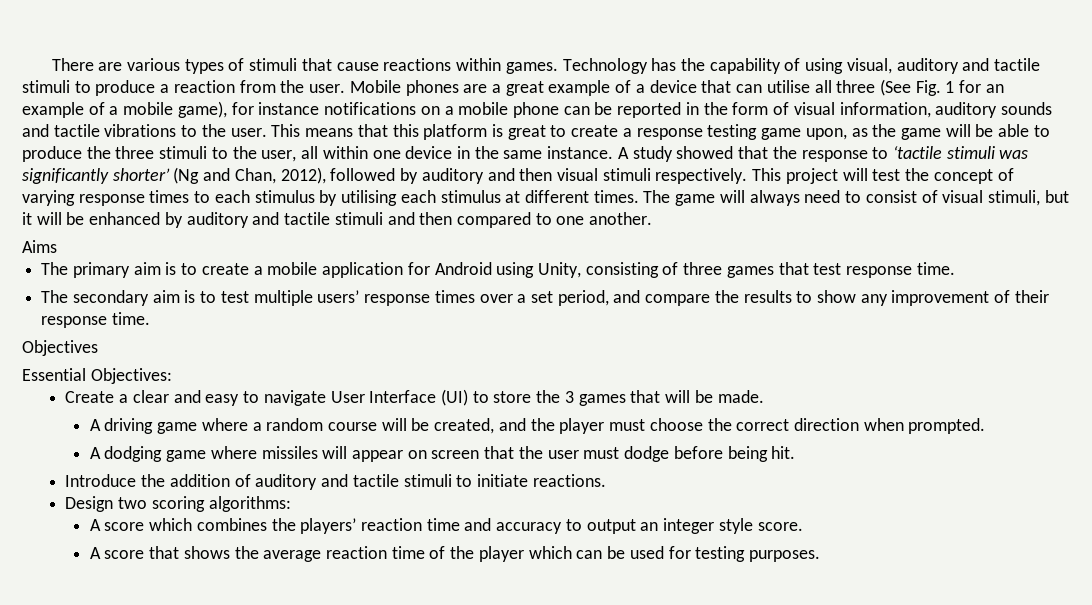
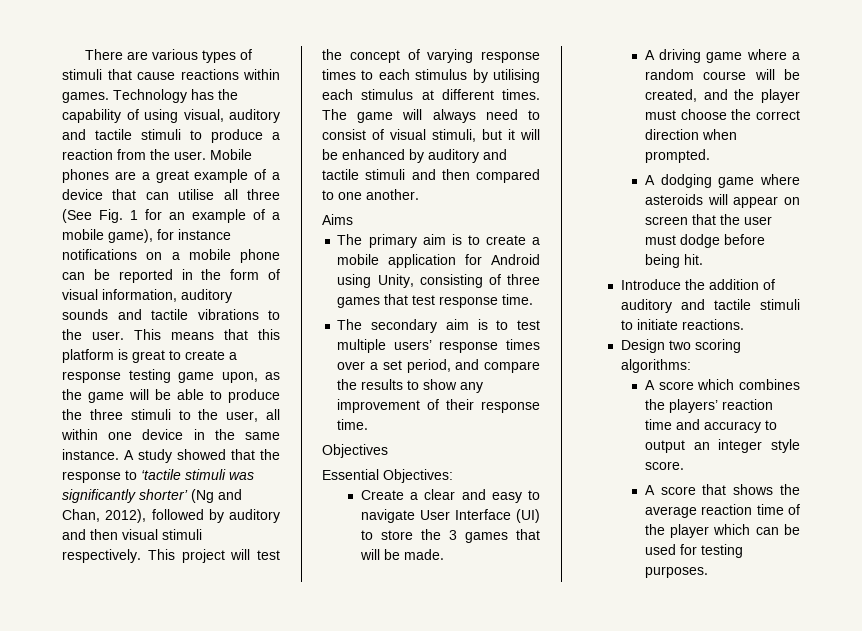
- A dodging game where missiles will appear on screen that the user must dodge before being hit.
+ A dodging game where asteroids will appear on screen that the user must dodge before being hit.

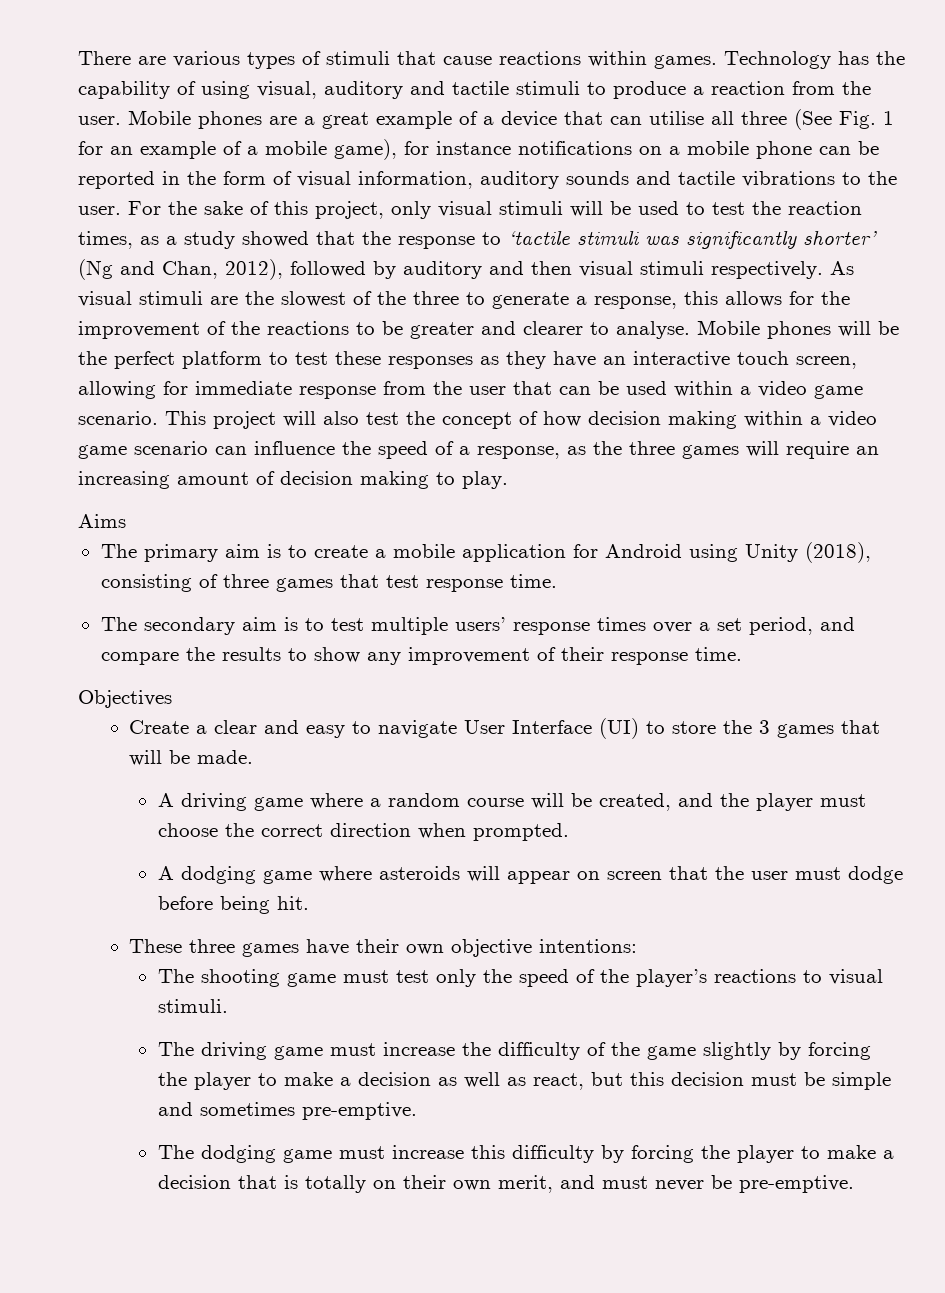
- This means that this platform is great to create a response testing game upon, as the game will be able to produce the three stimuli to the user, all within one device in the same instance. A study showed that the response to ‘tactile stimuli was significantly shorter’ (Ng and Chan, 2012), followed by auditory and then visual stimuli respectively.
+ For the sake of this project, only visual stimuli will be used to test the reaction times, as a study showed that the response to ‘tactile stimuli was significantly shorter’ (Ng and Chan, 2012), followed by auditory and then visual stimuli respectively.
+ As visual stimuli are the slowest of the three to generate a response, this allows for the improvement of the reactions to be greater and clearer to analyse. Mobile phones will be the perfect platform to test these responses as they have an interactive touch screen, allowing for immediate response from the user that can be used within a video game scenario.
- This project will test the concept of varying response times to each stimulus by utilising each stimulus at different times. The game will always need to consist of visual stimuli, but it will be enhanced by auditory and tactile stimuli and then compared to one another.
+ This project will also test the concept of how decision making within a video game scenario can influence the speed of a response, as the three games will require an increasing amount of decision making to play.
- The primary aim is to create a mobile application for Android using Unity, consisting of three games that test response time.
+ The primary aim is to create a mobile application for Android using Unity (2018), consisting of three games that test response time.
- Essential Objectives:
- Introduce the addition of auditory and tactile stimuli to initiate reactions.
- Design two scoring algorithms:
- A score which combines the players’ reaction time and accuracy to output an integer style score.
- A score that shows the average reaction time of the player which can be used for testing purposes.
+ These three games have their own objective intentions:
+ The shooting game must test only the speed of the player’s reactions to visual stimuli.
+ The driving game must increase the difficulty of the game slightly by forcing the player to make a decision as well as react, but this decision must be simple and sometimes pre-emptive.
+ The dodging game must increase this difficulty by forcing the player to make a decision that is totally on their own merit, and must never be pre-emptive.

